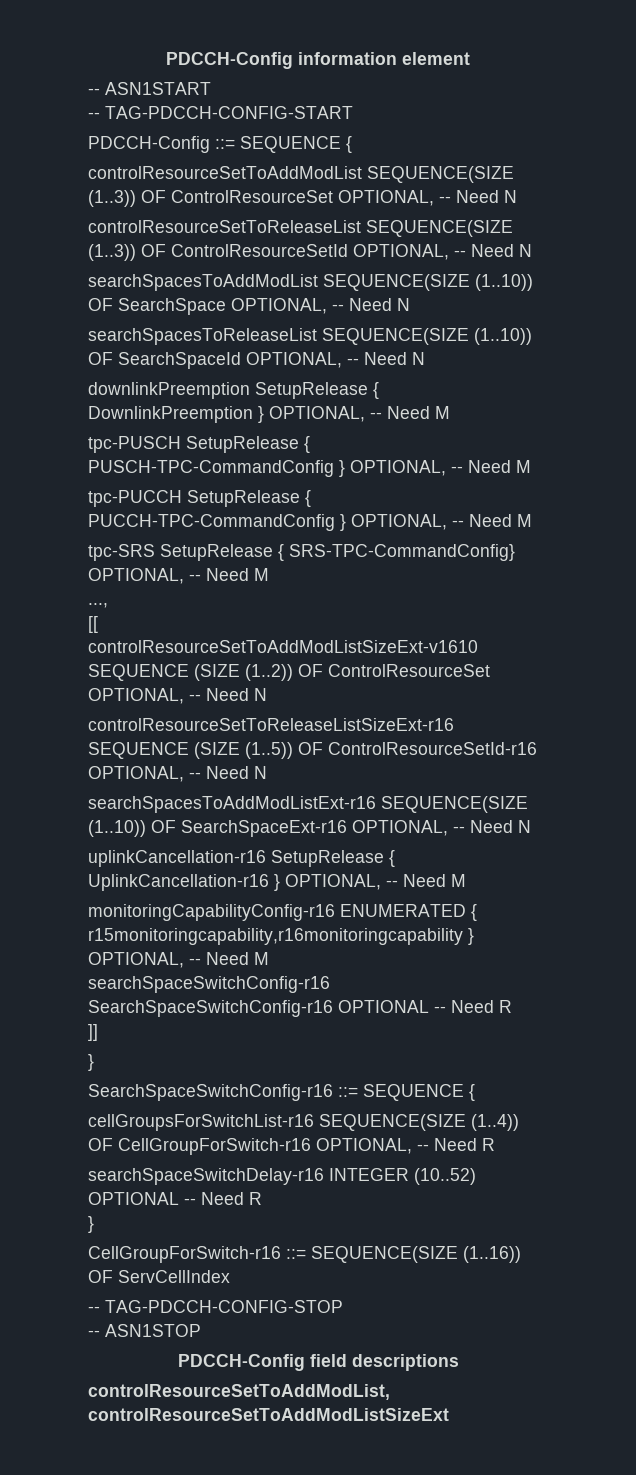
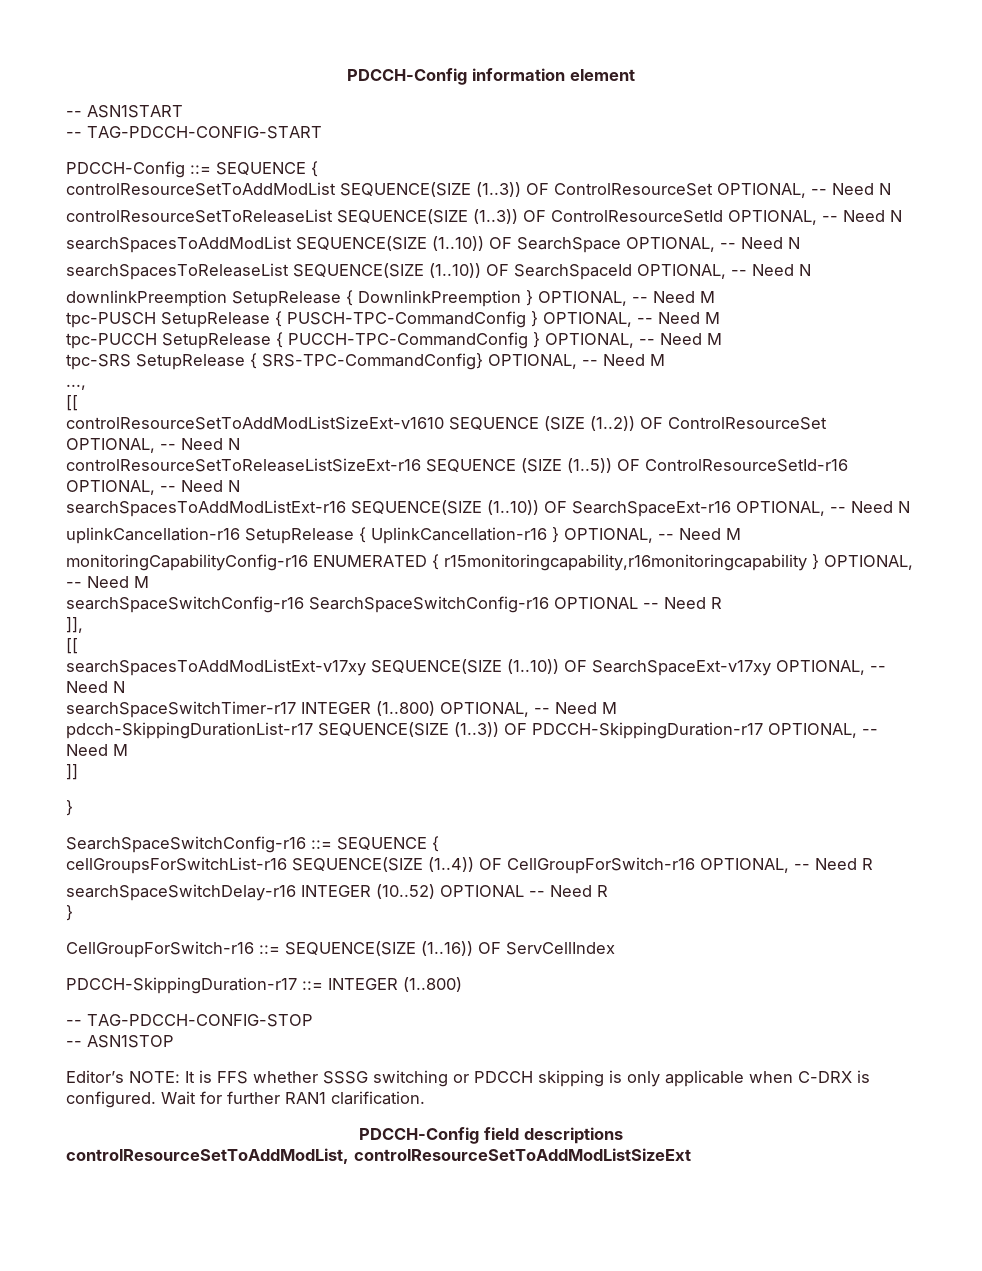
+ ]],
+ [[
+ searchSpacesToAddModListExt-v17xy SEQUENCE(SIZE (1..10)) OF SearchSpaceExt-v17xy OPTIONAL, -- Need N
+ searchSpaceSwitchTimer-r17 INTEGER (1..800) OPTIONAL, -- Need M
+ pdcch-SkippingDurationList-r17 SEQUENCE(SIZE (1..3)) OF PDCCH-SkippingDuration-r17 OPTIONAL, -- Need M
+ PDCCH-SkippingDuration-r17 ::= INTEGER (1..800)
+ Editor’s NOTE: It is FFS whether SSSG switching or PDCCH skipping is only applicable when C-DRX is configured. Wait for further RAN1 clarification.

